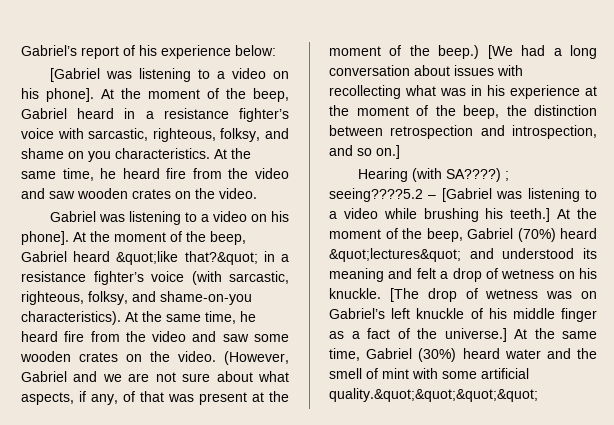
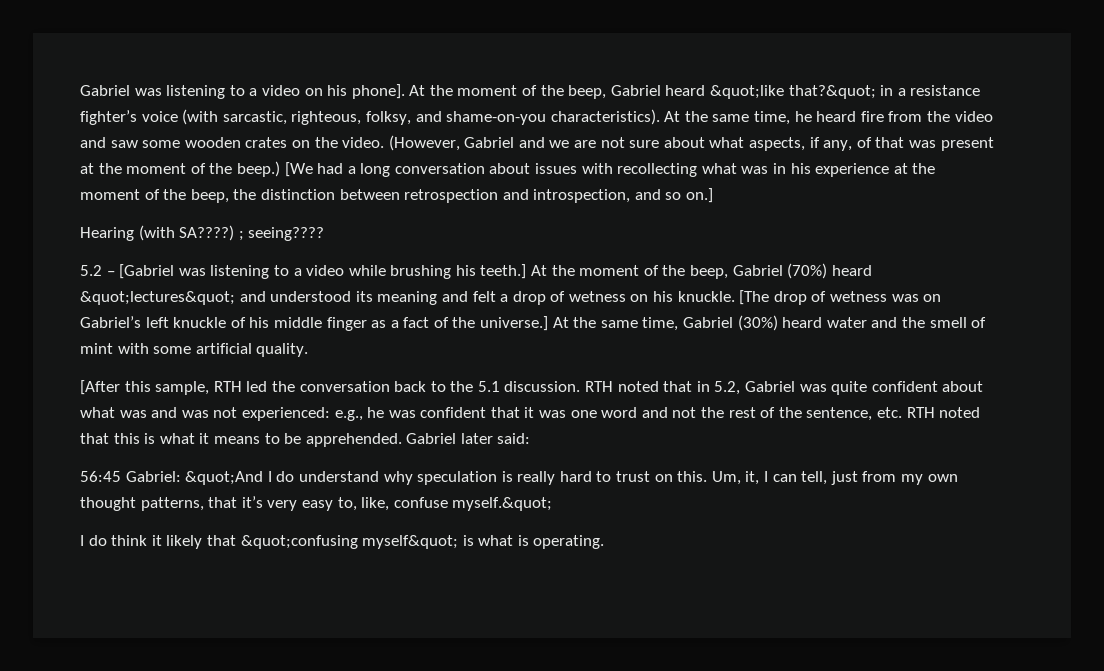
- Gabriel’s report of his experience below:
- [Gabriel was listening to a video on his phone]. At the moment of the beep, Gabriel heard in a resistance fighter’s voice with sarcastic, righteous, folksy, and shame on you characteristics. At the same time, he heard fire from the video and saw wooden crates on the video.
- Hearing (with SA????) ; seeing????5.2 – [Gabriel was listening to a video while brushing his teeth.]
+ Hearing (with SA????) ; seeing????
+ 5.2 – [Gabriel was listening to a video while brushing his teeth.]
- At the same time, Gabriel (30%) heard water and the smell of mint with some artificial quality.&quot;&quot;&quot;&quot;
+ At the same time, Gabriel (30%) heard water and the smell of mint with some artificial quality.
+ [After this sample, RTH led the conversation back to the 5.1 discussion. RTH noted that in 5.2, Gabriel was quite confident about what was and was not experienced: e.g., he was confident that it was one word and not the rest of the sentence, etc. RTH noted that this is what it means to be apprehended. Gabriel later said:
+ 56:45 Gabriel: &quot;And I do understand why speculation is really hard to trust on this. Um, it, I can tell, just from my own thought patterns, that it’s very easy to, like, confuse myself.&quot;
+ I do think it likely that &quot;confusing myself&quot; is what is operating.

